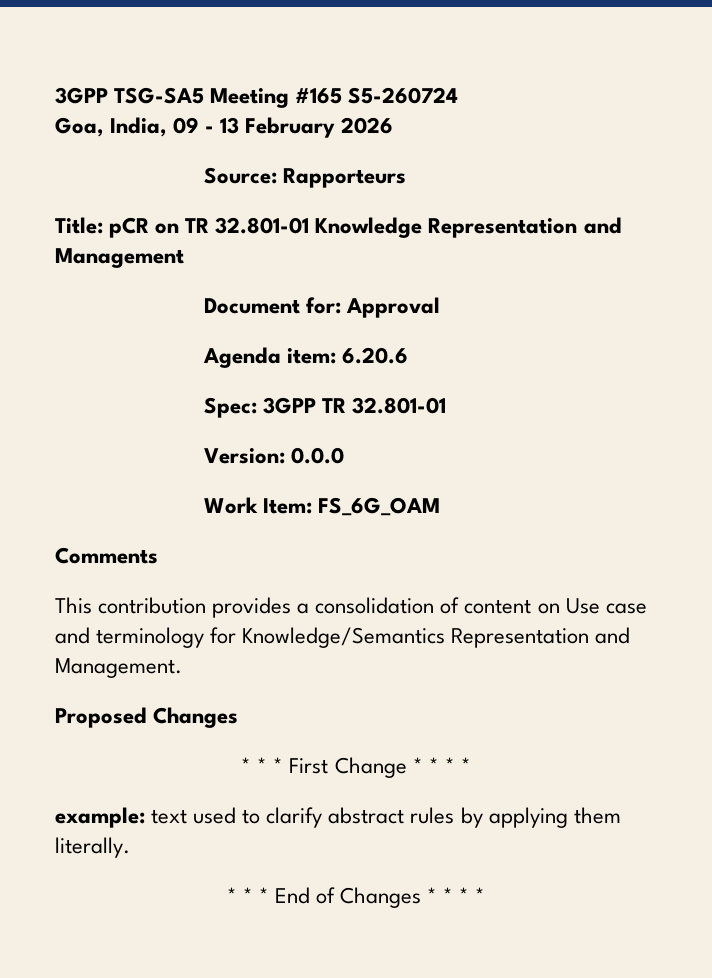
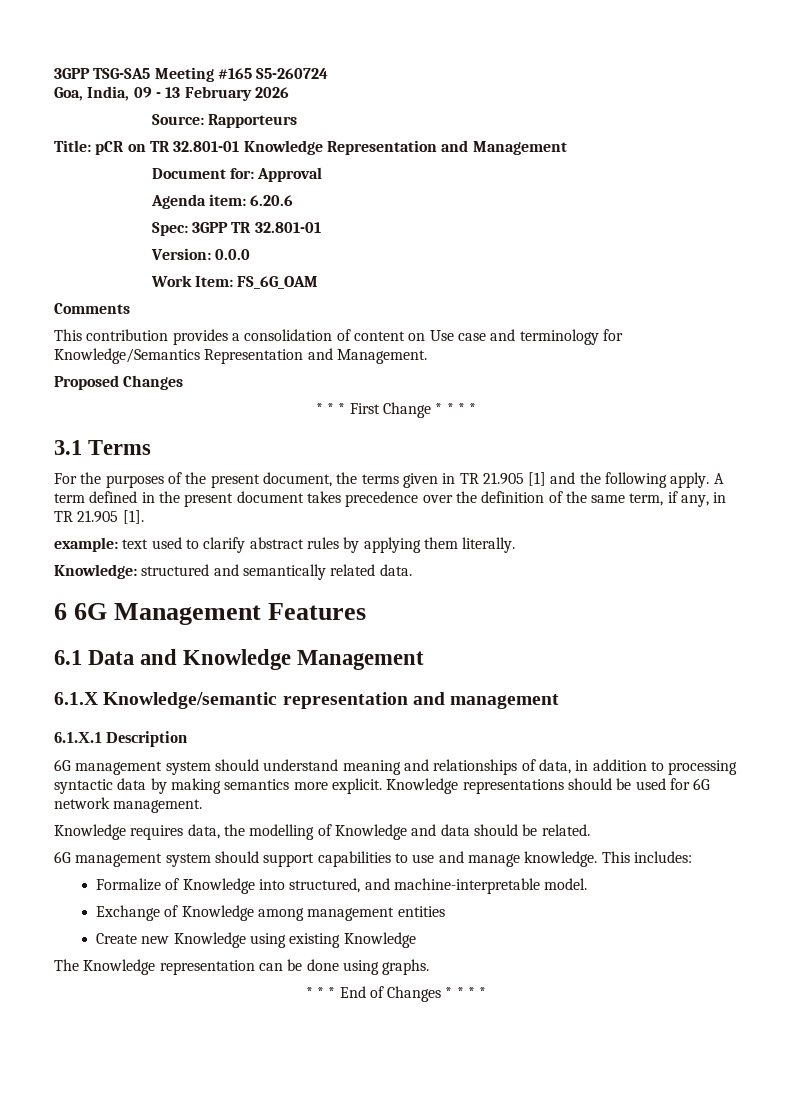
+ 3.1 Terms
+ For the purposes of the present document, the terms given in TR 21.905 [1] and the following apply. A term defined in the present document takes precedence over the definition of the same term, if any, in TR 21.905 [1].
+ Knowledge: structured and semantically related data.
+ 6 6G Management Features
+ 6.1 Data and Knowledge Management
+ 6.1.X Knowledge/semantic representation and management
+ 6.1.X.1 Description
+ 6G management system should understand meaning and relationships of data, in addition to processing syntactic data by making semantics more explicit. Knowledge representations should be used for 6G network management.
+ Knowledge requires data, the modelling of Knowledge and data should be related.
+ 6G management system should support capabilities to use and manage knowledge. This includes:
+ Formalize of Knowledge into structured, and machine-interpretable model.
+ Exchange of Knowledge among management entities
+ Create new Knowledge using existing Knowledge
+ The Knowledge representation can be done using graphs.

